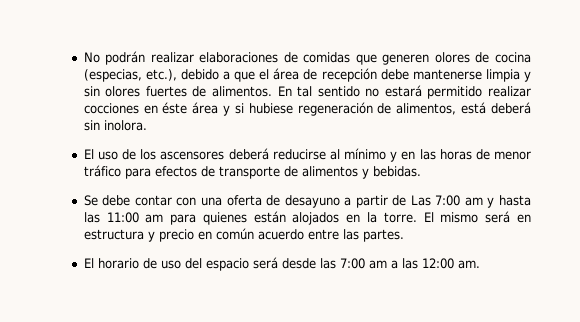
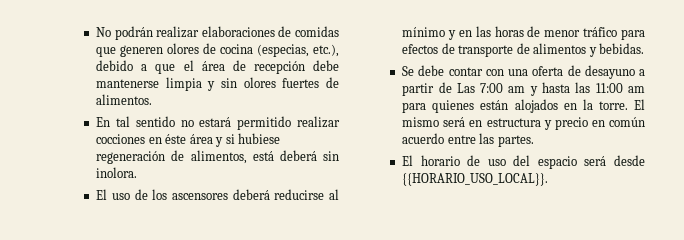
- No podrán realizar elaboraciones de comidas que generen olores de cocina (especias, etc.), debido a que el área de recepción debe mantenerse limpia y sin olores fuertes de alimentos. En tal sentido no estará permitido realizar cocciones en éste área y si hubiese regeneración de alimentos, está deberá sin inolora.
+ No podrán realizar elaboraciones de comidas que generen olores de cocina (especias, etc.), debido a que el área de recepción debe mantenerse limpia y sin olores fuertes de alimentos.
+ En tal sentido no estará permitido realizar cocciones en éste área y si hubiese regeneración de alimentos, está deberá sin inolora.
- El horario de uso del espacio será desde las 7:00 am a las 12:00 am.
+ El horario de uso del espacio será desde {{HORARIO_USO_LOCAL}}.

